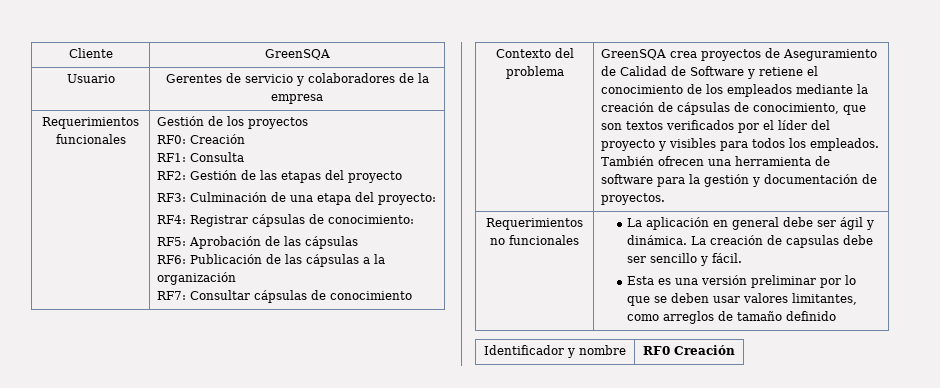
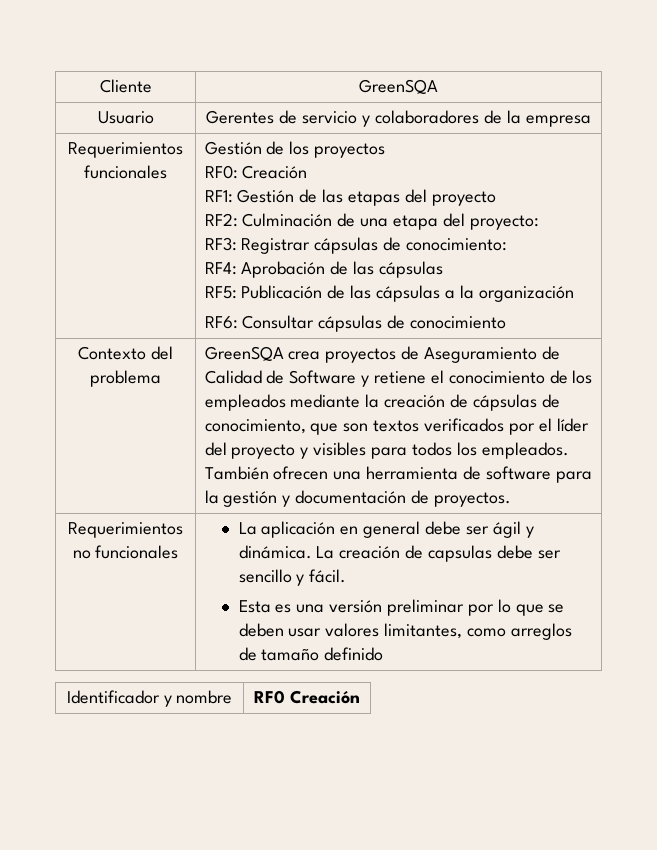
- RF1: Consulta
- RF2: Gestión de las etapas del proyecto
+ RF1: Gestión de las etapas del proyecto
- RF3: Culminación de una etapa del proyecto:
+ RF2: Culminación de una etapa del proyecto:
- RF4: Registrar cápsulas de conocimiento:
+ RF3: Registrar cápsulas de conocimiento:
- RF5: Aprobación de las cápsulas
+ RF4: Aprobación de las cápsulas
- RF6: Publicación de las cápsulas a la organización
+ RF5: Publicación de las cápsulas a la organización
- RF7: Consultar cápsulas de conocimiento
+ RF6: Consultar cápsulas de conocimiento

